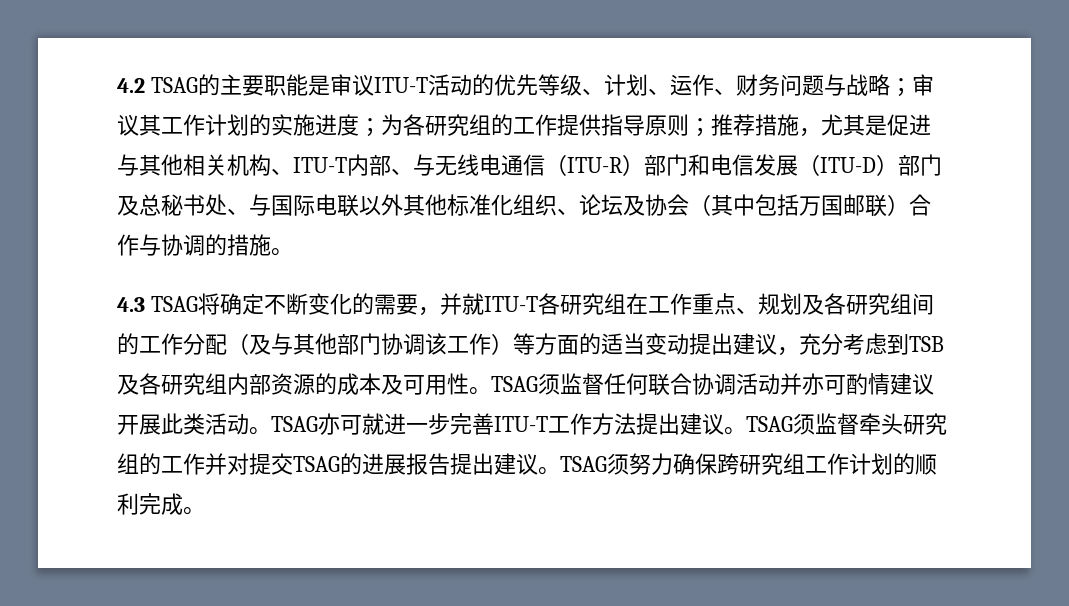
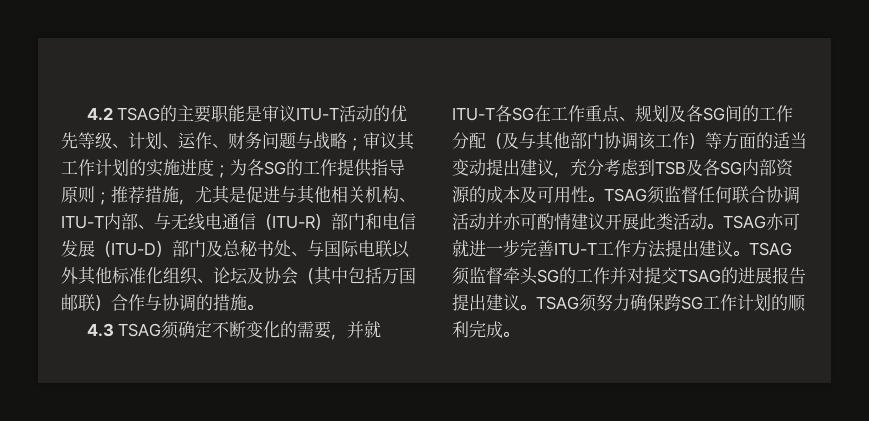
- 为各研究组的工作提供指导原则；
+ 为各SG的工作提供指导原则；
- 4.3 TSAG将确定不断变化的需要，并就ITU-T各研究组在工作重点、规划及各研究组间的工作分配（及与其他部门协调该工作）等方面的适当变动提出建议，充分考虑到TSB及各研究组内部资源的成本及可用性。
+ 4.3 TSAG须确定不断变化的需要，并就ITU-T各SG在工作重点、规划及各SG间的工作分配（及与其他部门协调该工作）等方面的适当变动提出建议，充分考虑到TSB及各SG内部资源的成本及可用性。
- TSAG须监督牵头研究组的工作并对提交TSAG的进展报告提出建议。
+ TSAG须监督牵头SG的工作并对提交TSAG的进展报告提出建议。
- TSAG须努力确保跨研究组工作计划的顺利完成。
+ TSAG须努力确保跨SG工作计划的顺利完成。

